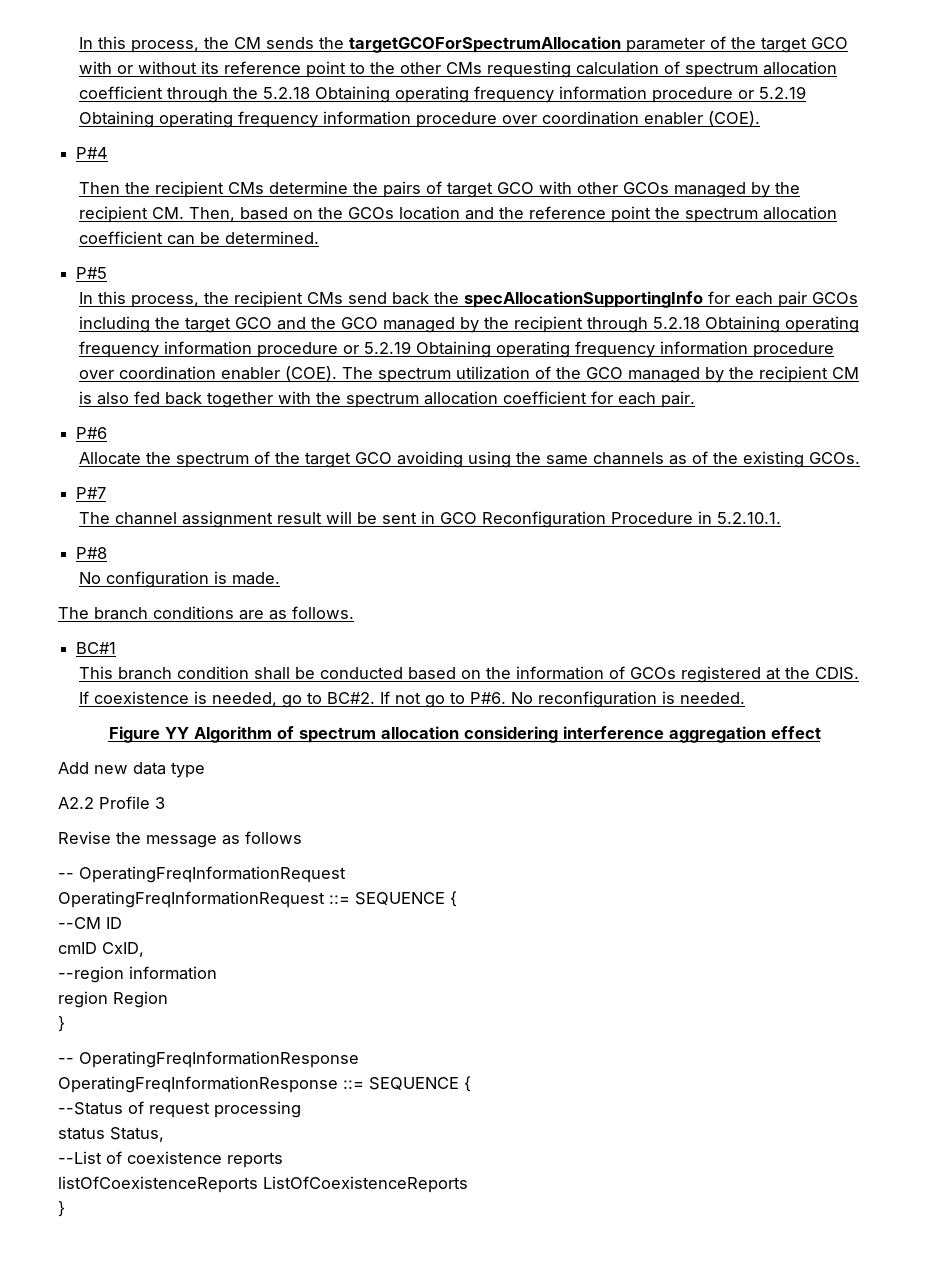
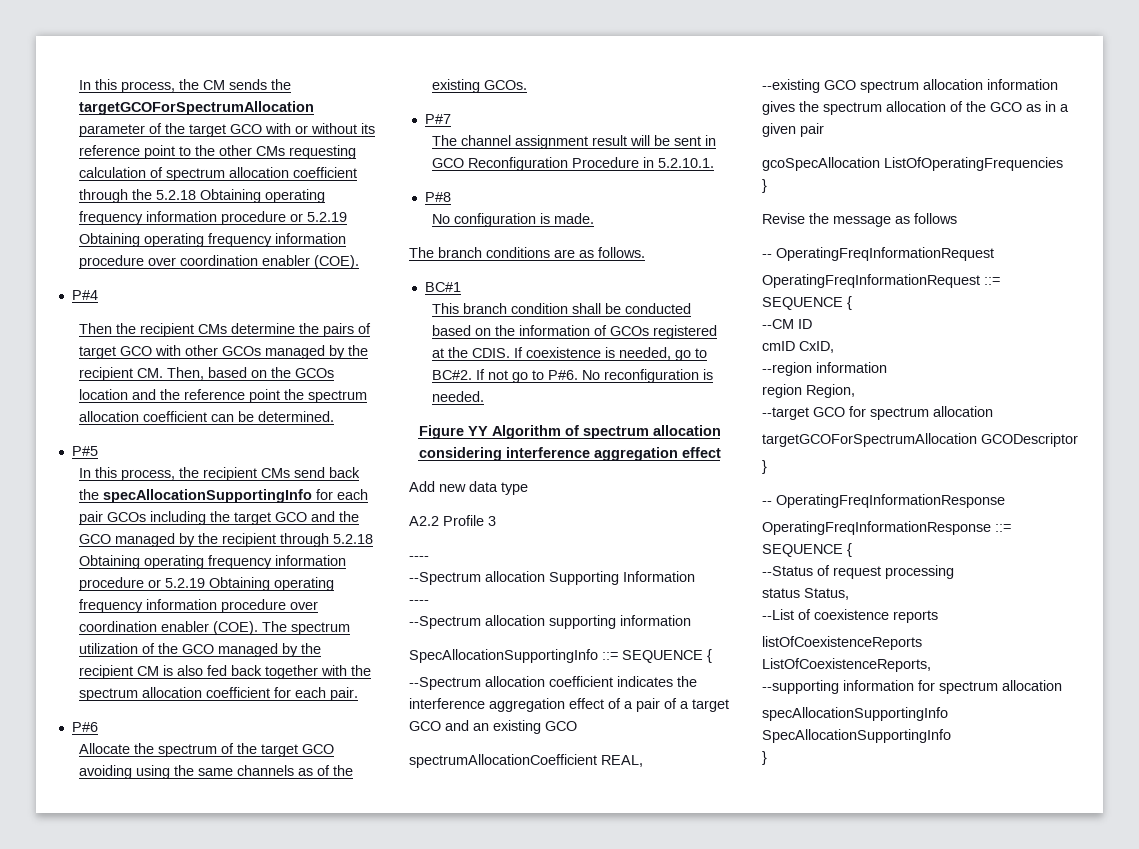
  A2.2 Profile 3
+ ----
+ --Spectrum allocation Supporting Information
+ ----
+ --Spectrum allocation supporting information
+ SpecAllocationSupportingInfo ::= SEQUENCE {
+ --Spectrum allocation coefficient indicates the interference aggregation effect of a pair of a target GCO and an existing GCO
+ spectrumAllocationCoefficient REAL,
+ --existing GCO spectrum allocation information gives the spectrum allocation of the GCO as in a given pair
+ gcoSpecAllocation ListOfOperatingFrequencies
+ }
- region Region
+ region Region,
+ --target GCO for spectrum allocation
+ targetGCOForSpectrumAllocation GCODescriptor
- listOfCoexistenceReports ListOfCoexistenceReports
+ listOfCoexistenceReports ListOfCoexistenceReports,
+ --supporting information for spectrum allocation
+ specAllocationSupportingInfo SpecAllocationSupportingInfo

